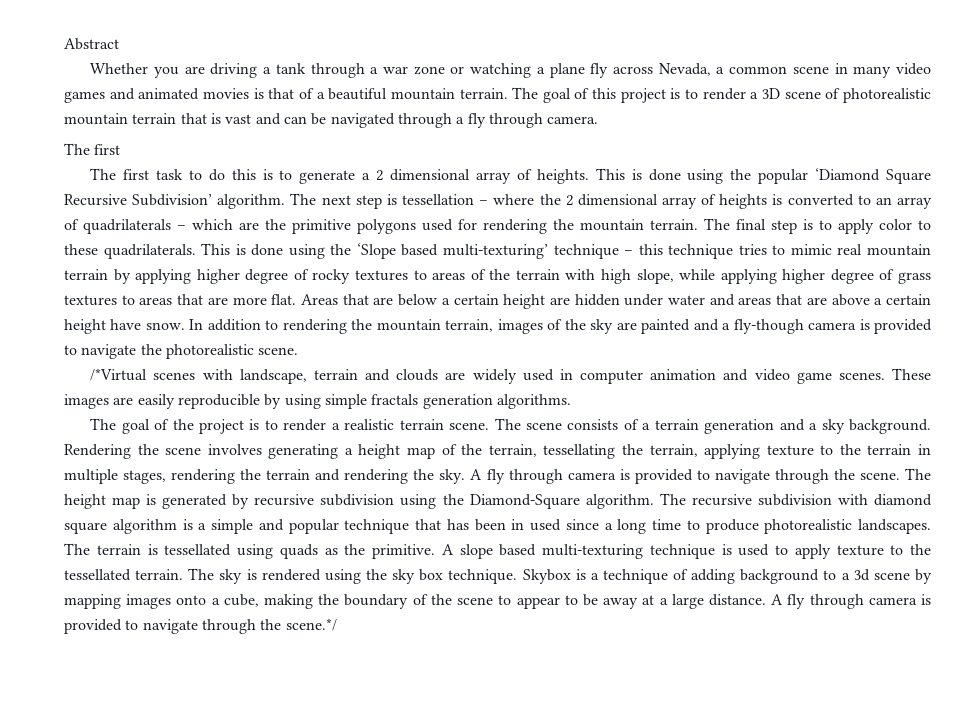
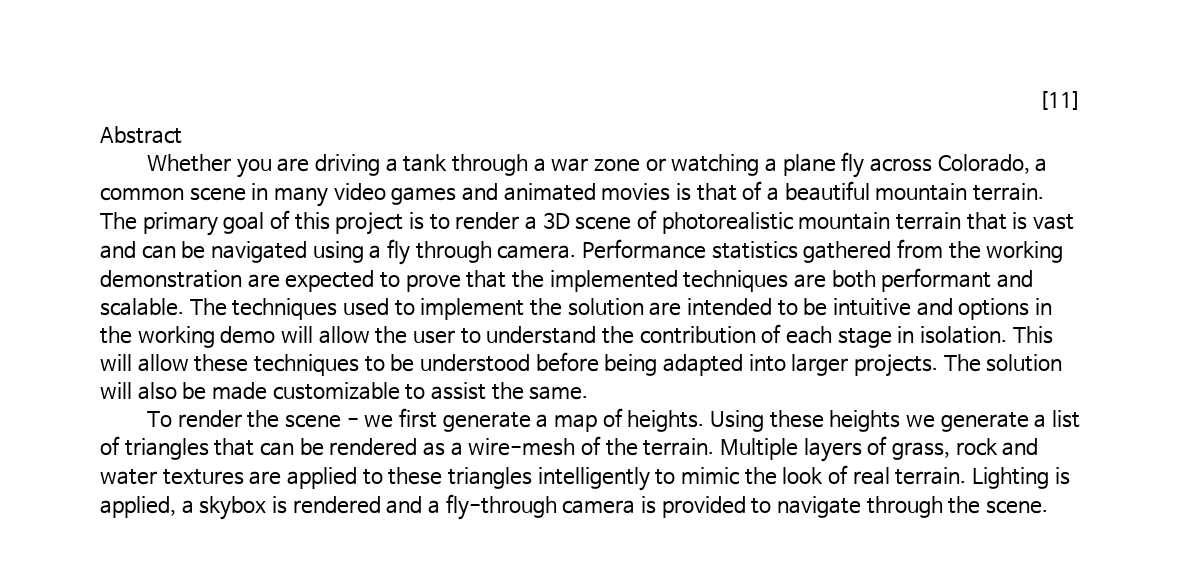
+ [11]
- Whether you are driving a tank through a war zone or watching a plane fly across Nevada, a common scene in many video games and animated movies is that of a beautiful mountain terrain.
+ Whether you are driving a tank through a war zone or watching a plane fly across Colorado, a common scene in many video games and animated movies is that of a beautiful mountain terrain.
- The goal of this project is to render a 3D scene of photorealistic mountain terrain that is vast and can be navigated through a fly through camera.
- The first
- The first task to do this is to generate a 2 dimensional array of heights. This is done using the popular ‘Diamond Square Recursive Subdivision’ algorithm. The next step is tessellation – where the 2 dimensional array of heights is converted to an array of quadrilaterals – which are the primitive polygons used for rendering the mountain terrain. The final step is to apply color to these quadrilaterals. This is done using the ‘Slope based multi-texturing’ technique – this technique tries to mimic real mountain terrain by applying higher degree of rocky textures to areas of the terrain with high slope, while applying higher degree of grass textures to areas that are more flat. Areas that are below a certain height are hidden under water and areas that are above a certain height have snow. In addition to rendering the mountain terrain, images of the sky are painted and a fly-though camera is provided to navigate the photorealistic scene.
- /*Virtual scenes with landscape, terrain and clouds are widely used in computer animation and video game scenes. These images are easily reproducible by using simple fractals generation algorithms.
- The goal of the project is to render a realistic terrain scene. The scene consists of a terrain generation and a sky background. Rendering the scene involves generating a height map of the terrain, tessellating the terrain, applying texture to the terrain in multiple stages, rendering the terrain and rendering the sky. A fly through camera is provided to navigate through the scene. The height map is generated by recursive subdivision using the Diamond-Square algorithm. The recursive subdivision with diamond square algorithm is a simple and popular technique that has been in used since a long time to produce photorealistic landscapes. The terrain is tessellated using quads as the primitive. A slope based multi-texturing technique is used to apply texture to the tessellated terrain. The sky is rendered using the sky box technique. Skybox is a technique of adding background to a 3d scene by mapping images onto a cube, making the boundary of the scene to appear to be away at a large distance. A fly through camera is provided to navigate through the scene.*/
+ The primary goal of this project is to render a 3D scene of photorealistic mountain terrain that is vast and can be navigated using a fly through camera. Performance statistics gathered from the working demonstration are expected to prove that the implemented techniques are both performant and scalable. The techniques used to implement the solution are intended to be intuitive and options in the working demo will allow the user to understand the contribution of each stage in isolation. This will allow these techniques to be understood before being adapted into larger projects. The solution will also be made customizable to assist the same.
+ To render the scene - we first generate a map of heights. Using these heights we generate a list of triangles that can be rendered as a wire-mesh of the terrain. Multiple layers of grass, rock and water textures are applied to these triangles intelligently to mimic the look of real terrain. Lighting is applied, a skybox is rendered and a fly-through camera is provided to navigate through the scene.

